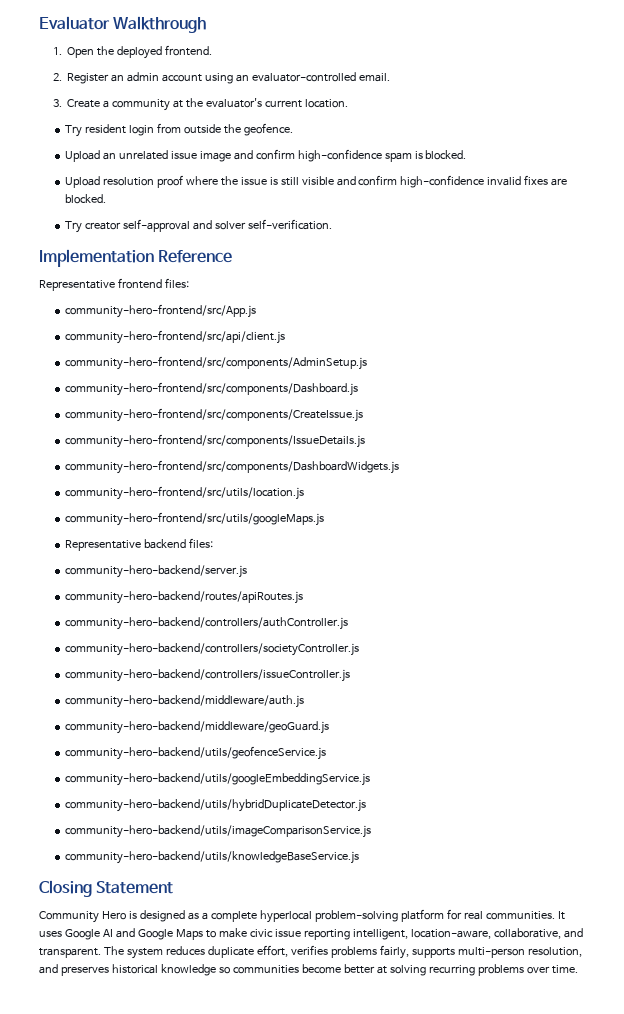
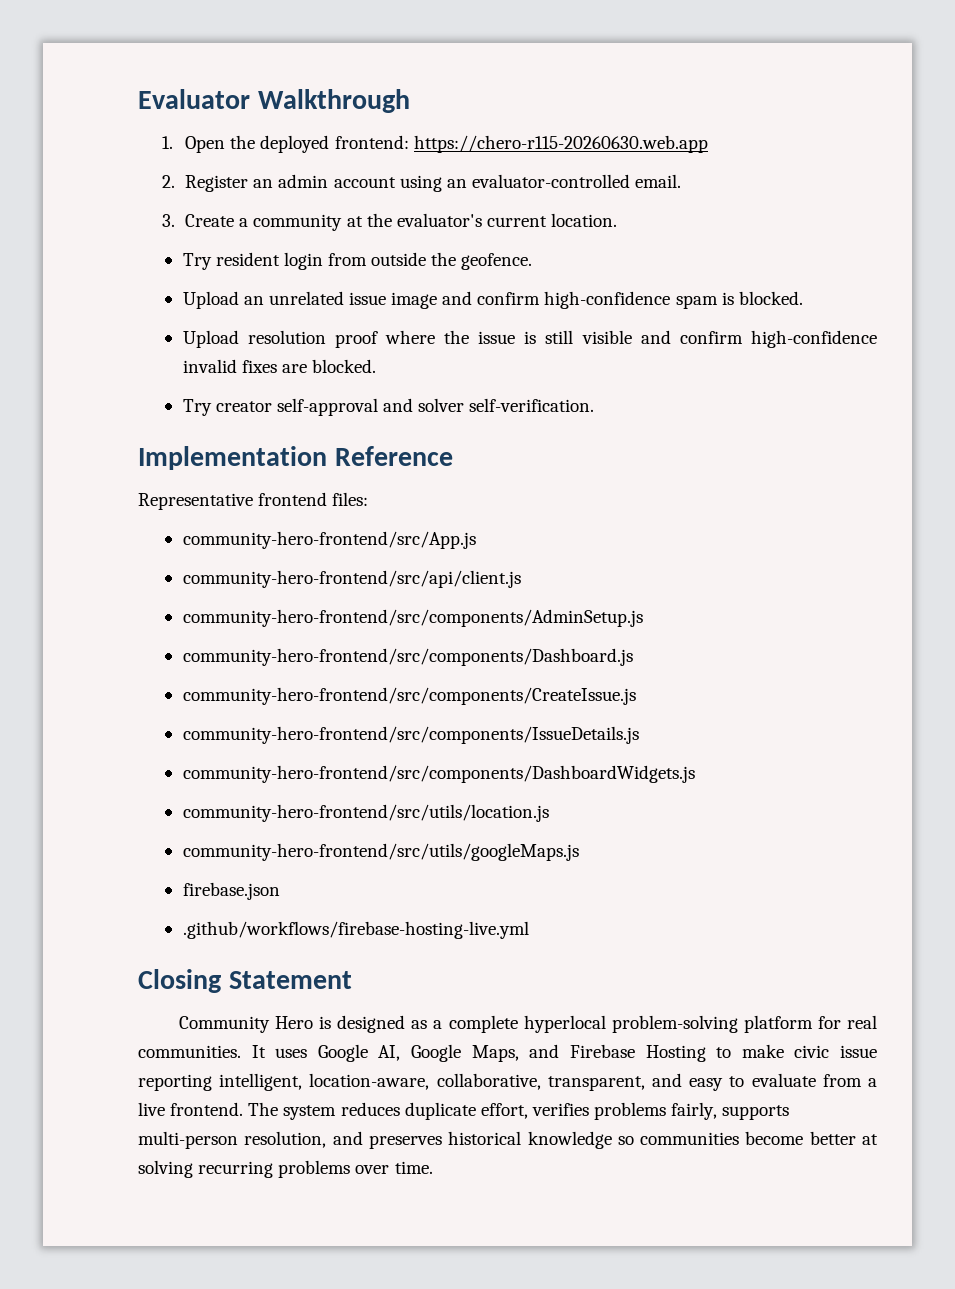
- 1. Open the deployed frontend.
+ 1. Open the deployed frontend: https://chero-r115-20260630.web.app
- Representative backend files:
- community-hero-backend/server.js
- community-hero-backend/routes/apiRoutes.js
- community-hero-backend/controllers/authController.js
- community-hero-backend/controllers/societyController.js
- community-hero-backend/controllers/issueController.js
- community-hero-backend/middleware/auth.js
- community-hero-backend/middleware/geoGuard.js
- community-hero-backend/utils/geofenceService.js
- community-hero-backend/utils/googleEmbeddingService.js
- community-hero-backend/utils/hybridDuplicateDetector.js
- community-hero-backend/utils/imageComparisonService.js
- community-hero-backend/utils/knowledgeBaseService.js
+ firebase.json
+ .github/workflows/firebase-hosting-live.yml
- It uses Google AI and Google Maps to make civic issue reporting intelligent, location-aware, collaborative, and transparent.
+ It uses Google AI, Google Maps, and Firebase Hosting to make civic issue reporting intelligent, location-aware, collaborative, transparent, and easy to evaluate from a live frontend.

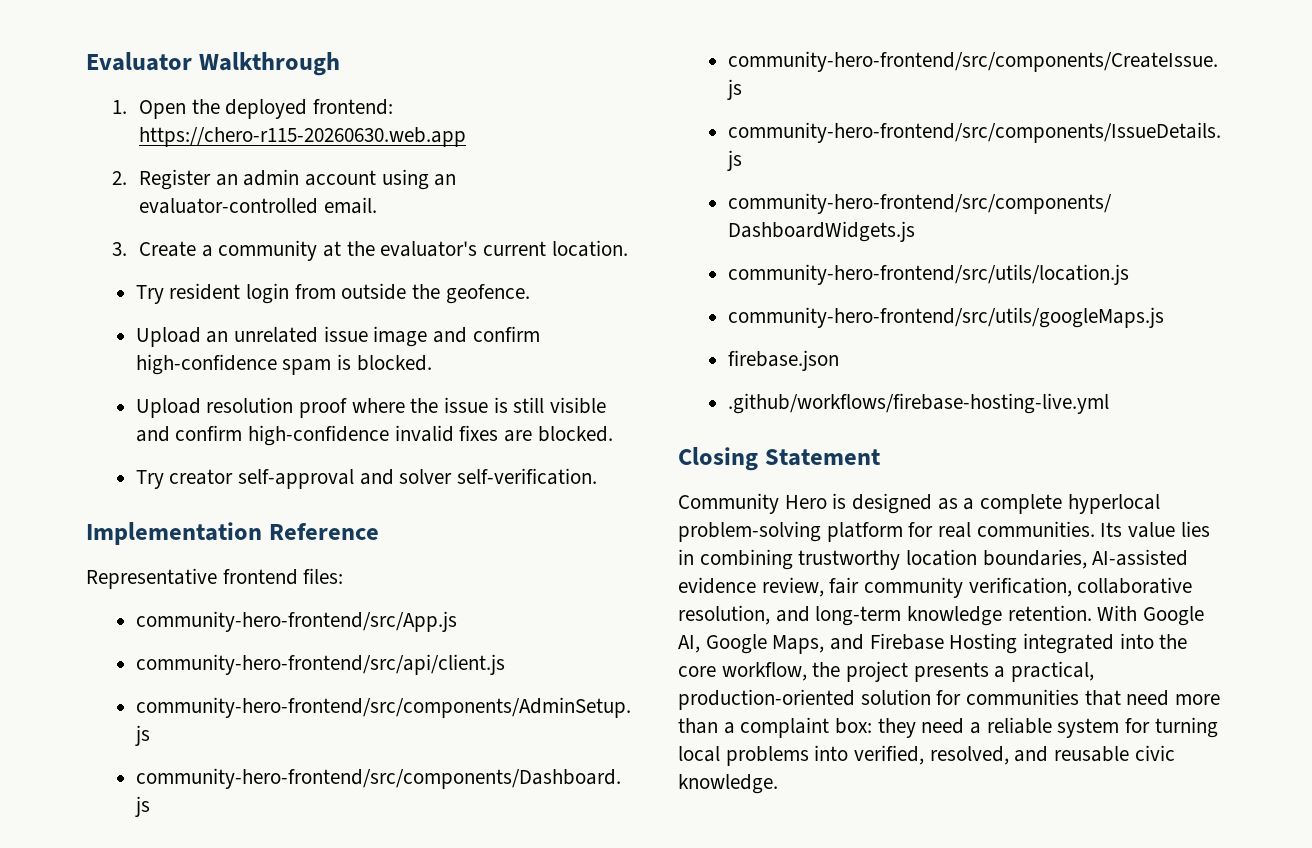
- It uses Google AI, Google Maps, and Firebase Hosting to make civic issue reporting intelligent, location-aware, collaborative, transparent, and easy to evaluate from a live frontend. The system reduces duplicate effort, verifies problems fairly, supports multi-person resolution, and preserves historical knowledge so communities become better at solving recurring problems over time.
+ Its value lies in combining trustworthy location boundaries, AI-assisted evidence review, fair community verification, collaborative resolution, and long-term knowledge retention. With Google AI, Google Maps, and Firebase Hosting integrated into the core workflow, the project presents a practical, production-oriented solution for communities that need more than a complaint box: they need a reliable system for turning local problems into verified, resolved, and reusable civic knowledge.

